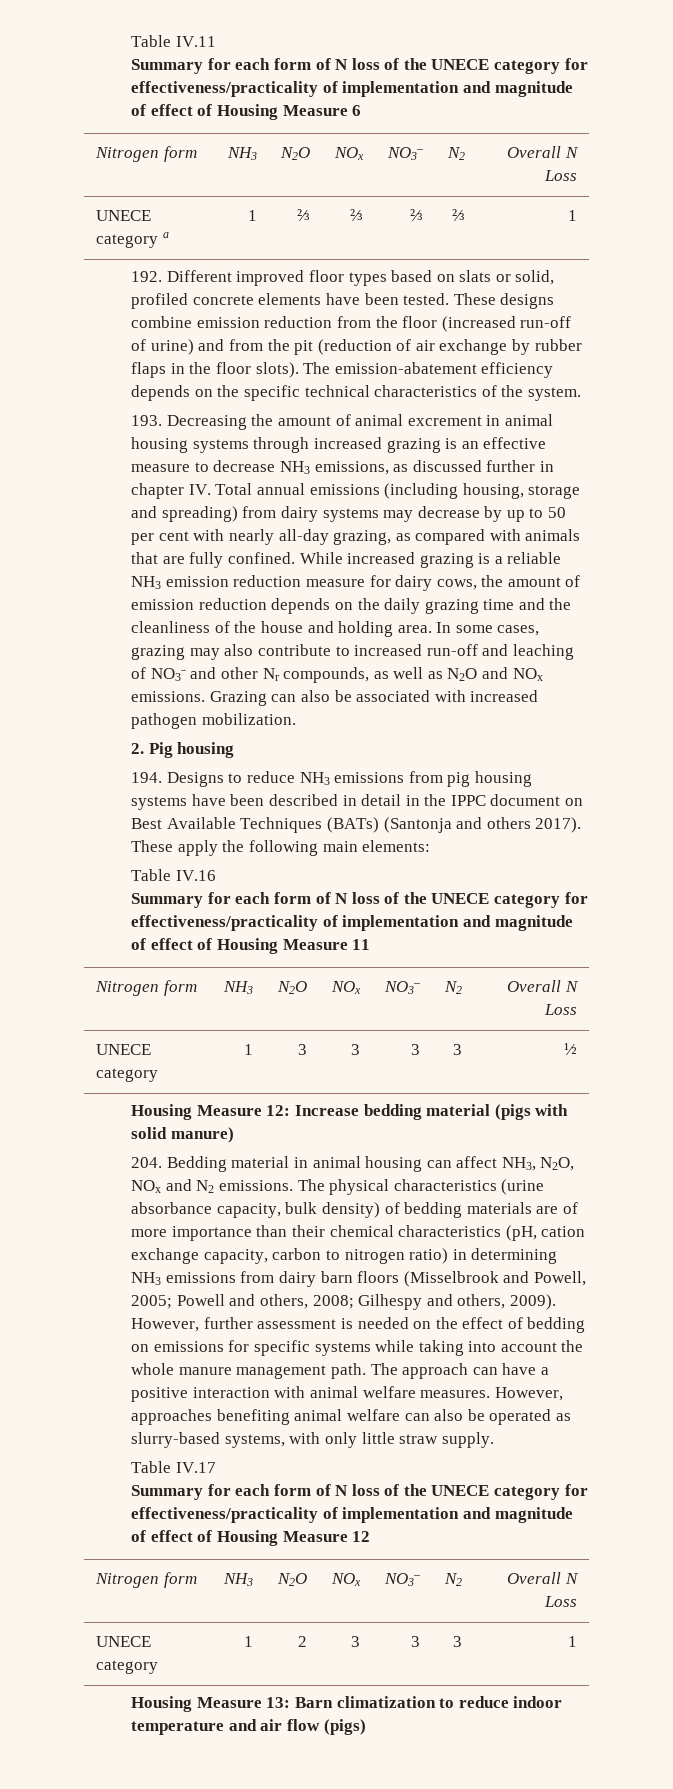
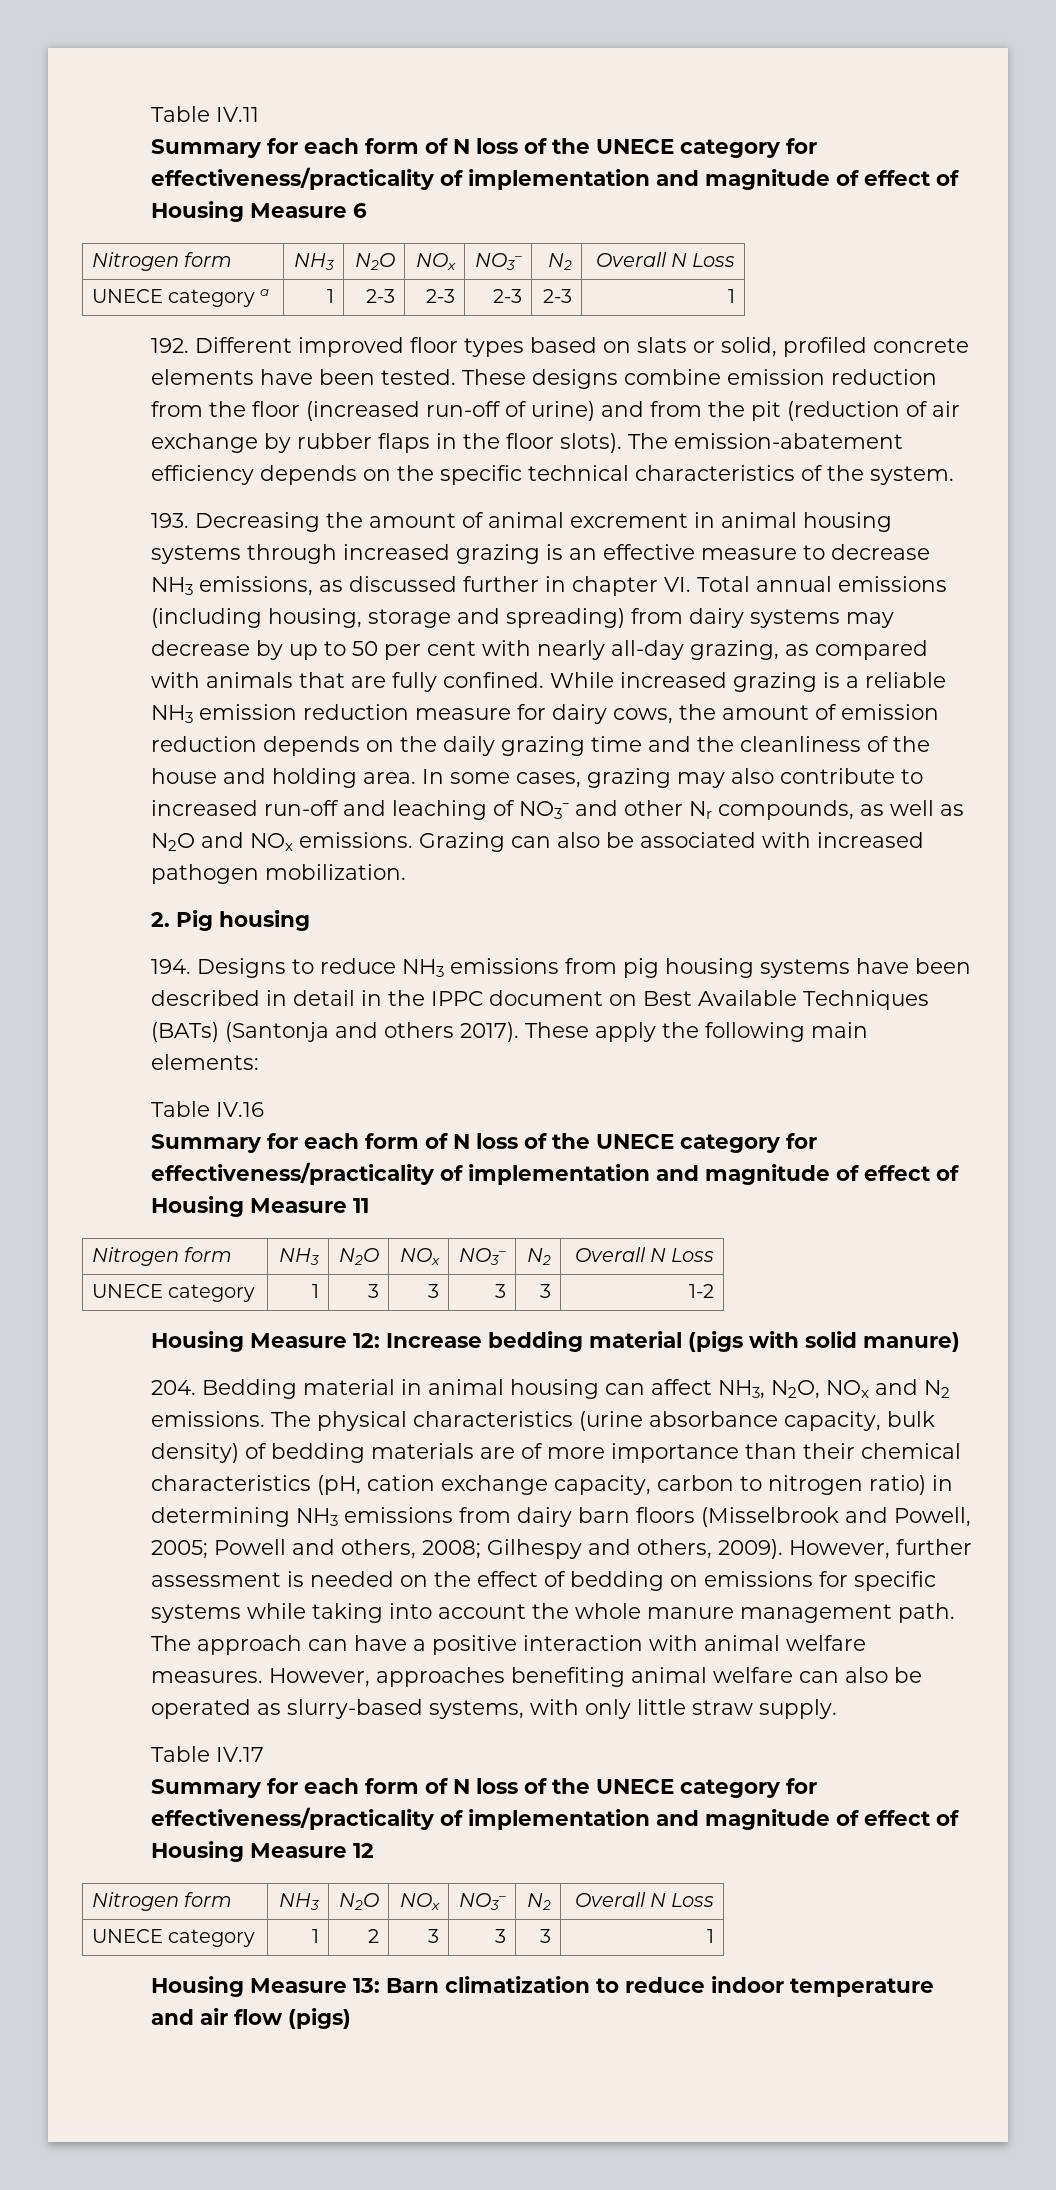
- UNECE category a | 1 | ⅔ | ⅔ | ⅔ | ⅔ | 1
+ UNECE category a | 1 | 2-3 | 2-3 | 2-3 | 2-3 | 1
- 193. Decreasing the amount of animal excrement in animal housing systems through increased grazing is an effective measure to decrease NH3 emissions, as discussed further in chapter IV. Total annual emissions (including housing, storage and spreading) from dairy systems may decrease by up to 50 per cent with nearly all-day grazing, as compared with animals that are fully confined.
+ 193. Decreasing the amount of animal excrement in animal housing systems through increased grazing is an effective measure to decrease NH3 emissions, as discussed further in chapter VI. Total annual emissions (including housing, storage and spreading) from dairy systems may decrease by up to 50 per cent with nearly all-day grazing, as compared with animals that are fully confined.
- UNECE category | 1 | 3 | 3 | 3 | 3 | ½
+ UNECE category | 1 | 3 | 3 | 3 | 3 | 1-2

